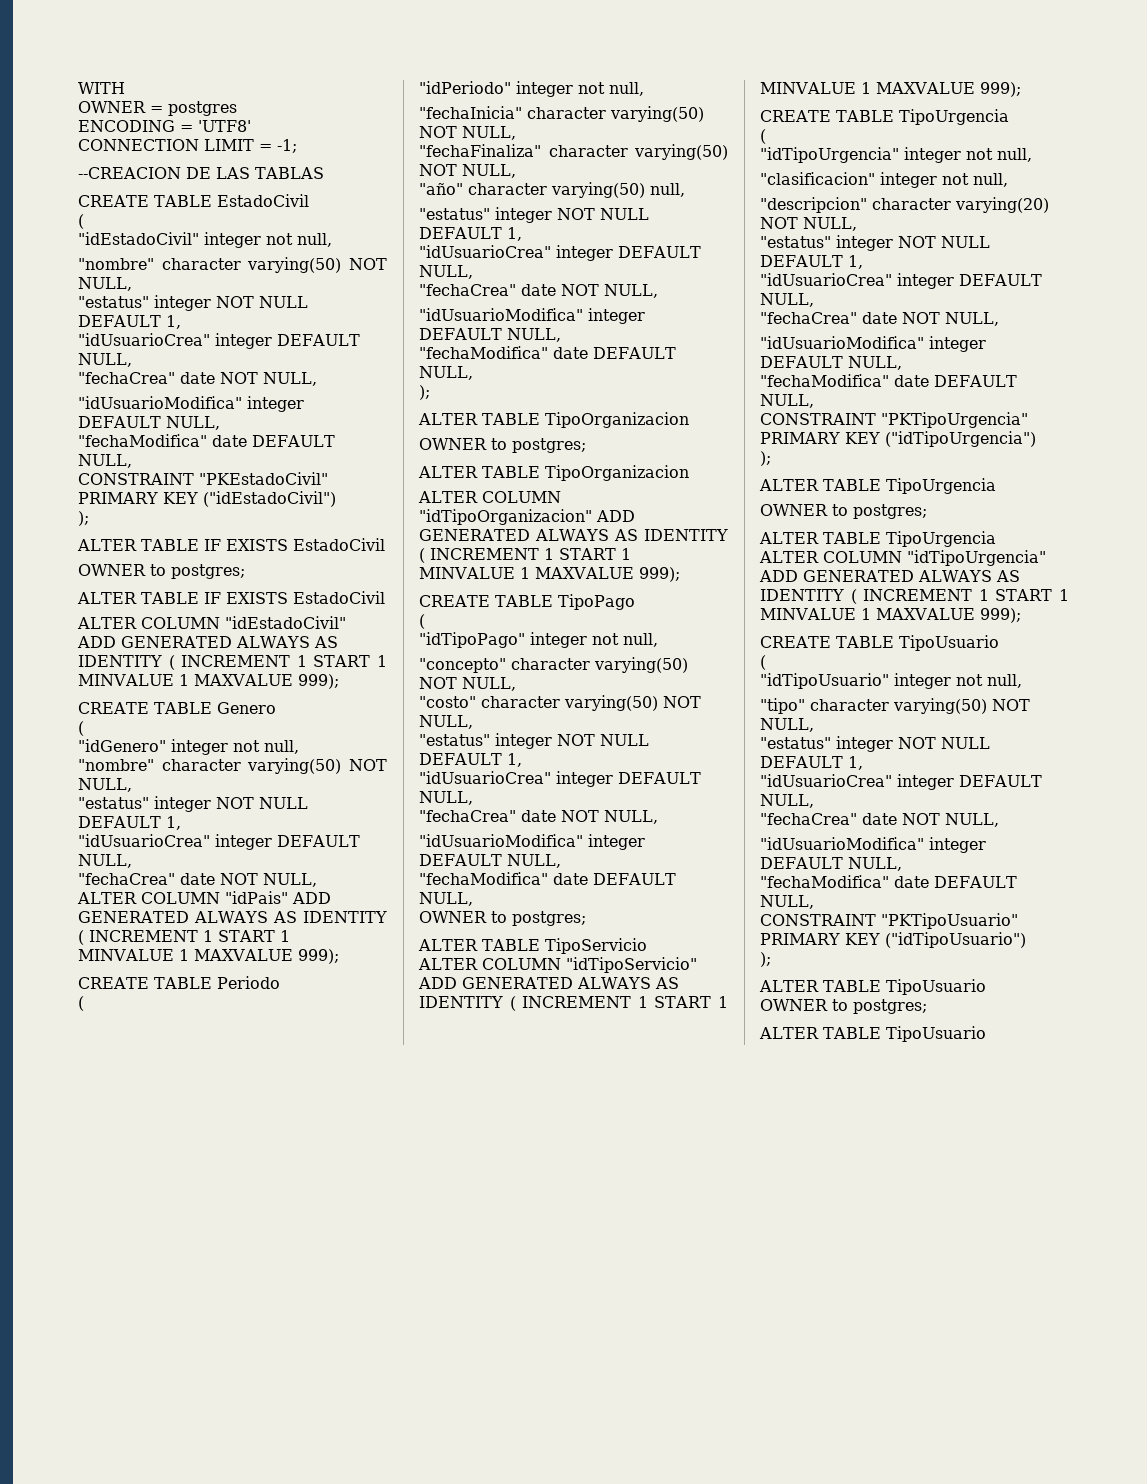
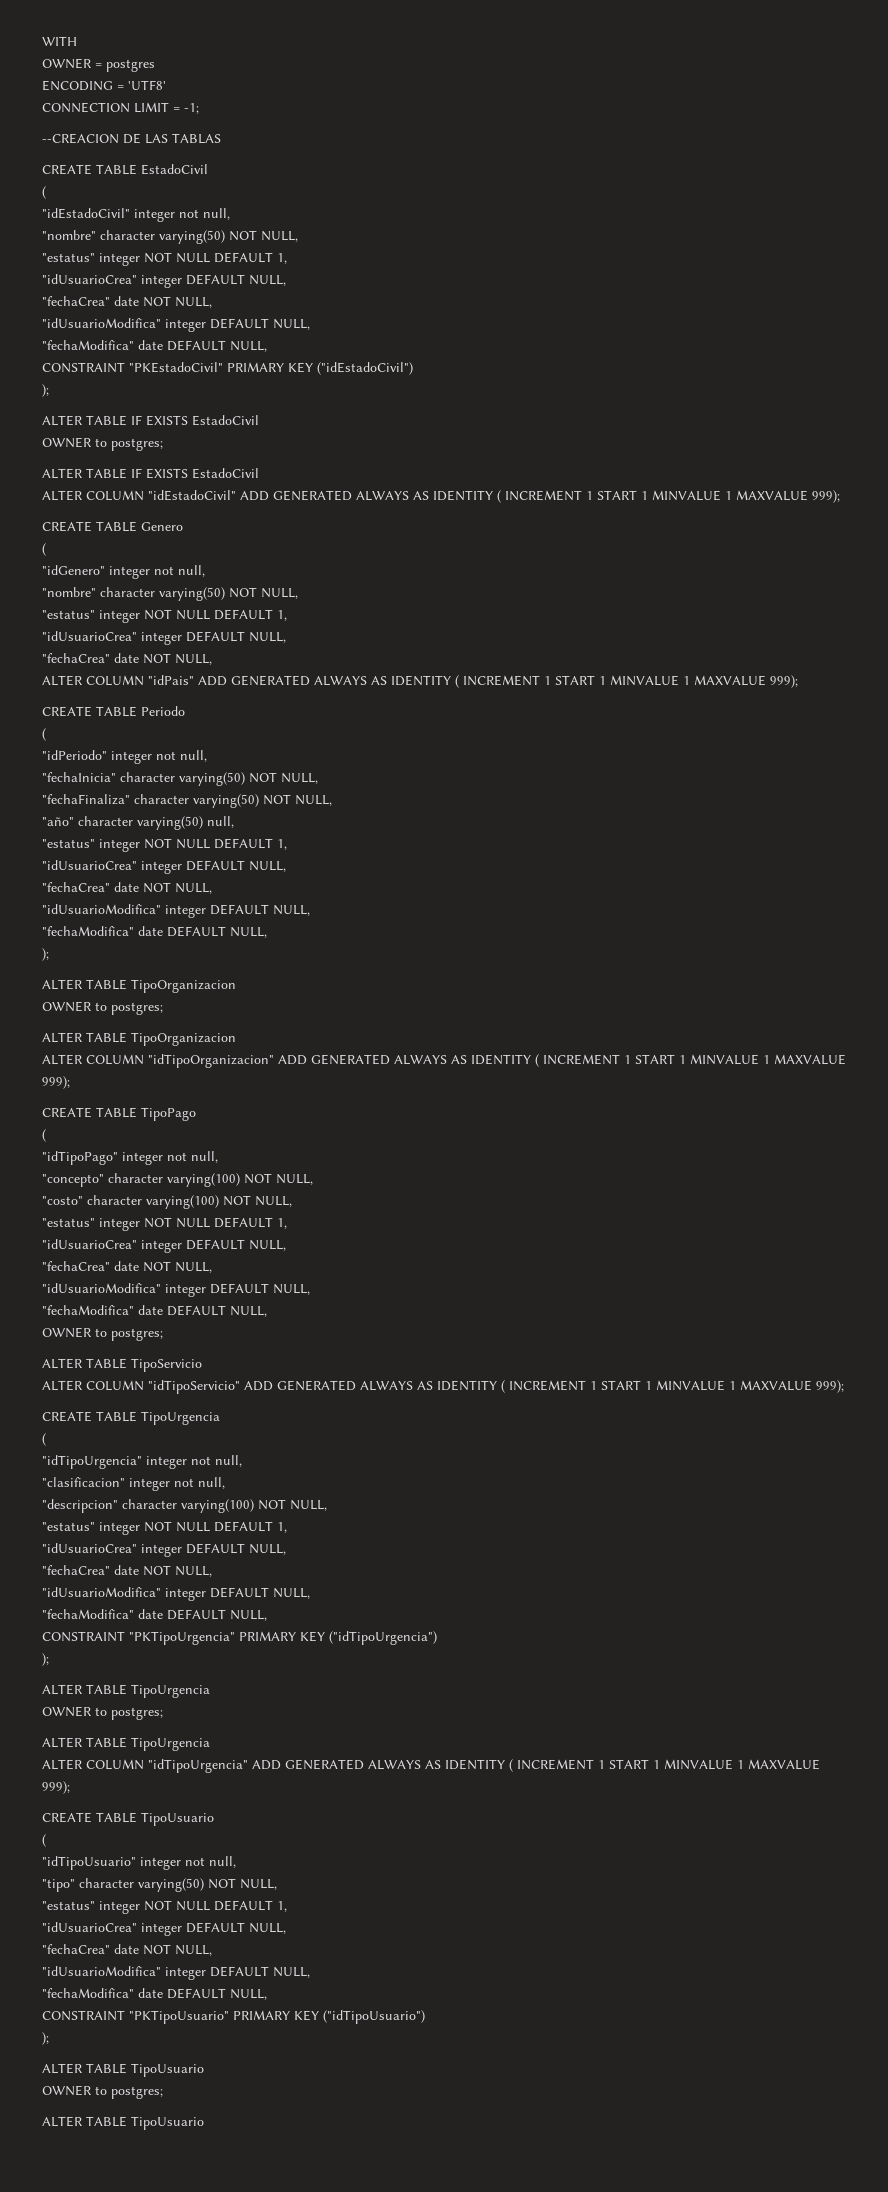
- "concepto" character varying(50) NOT NULL,
+ "concepto" character varying(100) NOT NULL,
- "costo" character varying(50) NOT NULL,
+ "costo" character varying(100) NOT NULL,
- "descripcion" character varying(20) NOT NULL,
+ "descripcion" character varying(100) NOT NULL,

